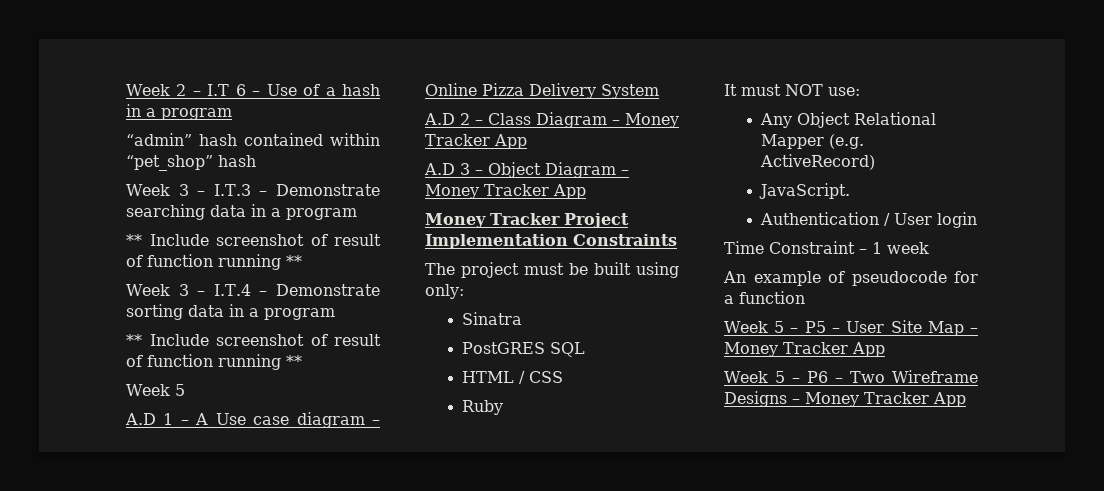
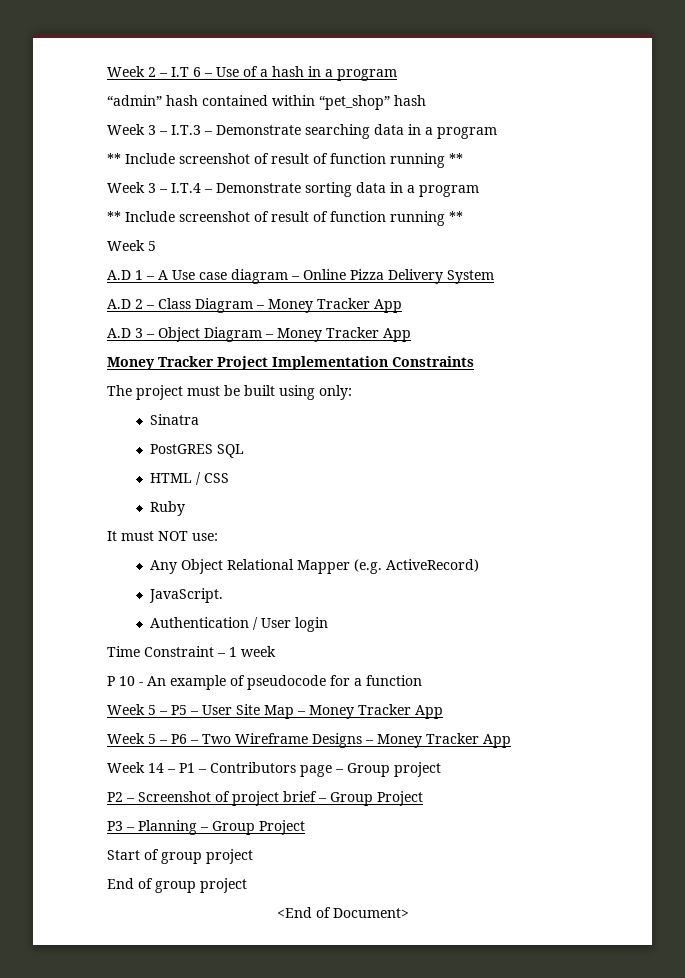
- An example of pseudocode for a function
+ P 10 - An example of pseudocode for a function
+ Week 14 – P1 – Contributors page – Group project
+ P2 – Screenshot of project brief – Group Project
+ P3 – Planning – Group Project
+ Start of group project
+ End of group project
+ <End of Document>

